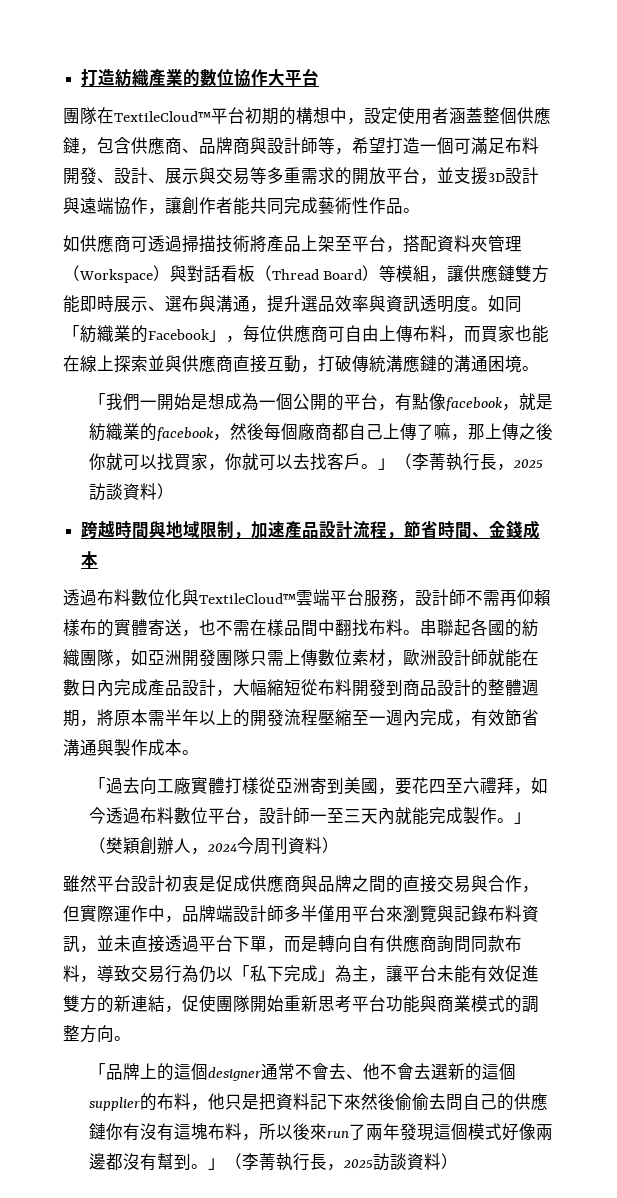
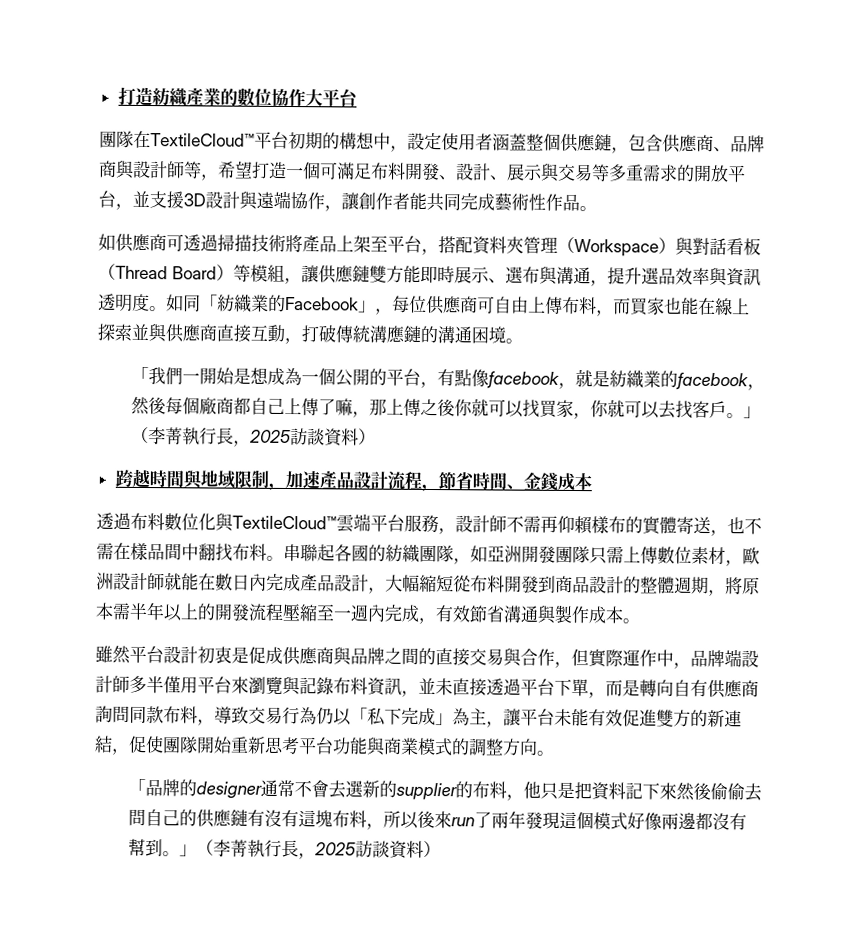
- 「過去向工廠實體打樣從亞洲寄到美國，要花四至六禮拜，如今透過布料數位平台，設計師一至三天內就能完成製作。」（樊穎創辦人，2024今周刊資料）
- 「品牌上的這個designer通常不會去、他不會去選新的這個supplier的布料，他只是把資料記下來然後偷偷去問自己的供應鏈你有沒有這塊布料，所以後來run了兩年發現這個模式好像兩邊都沒有幫到。」（李菁執行長，2025訪談資料）
+ 「品牌的designer通常不會去選新的supplier的布料，他只是把資料記下來然後偷偷去問自己的供應鏈有沒有這塊布料，所以後來run了兩年發現這個模式好像兩邊都沒有幫到。」（李菁執行長，2025訪談資料）

